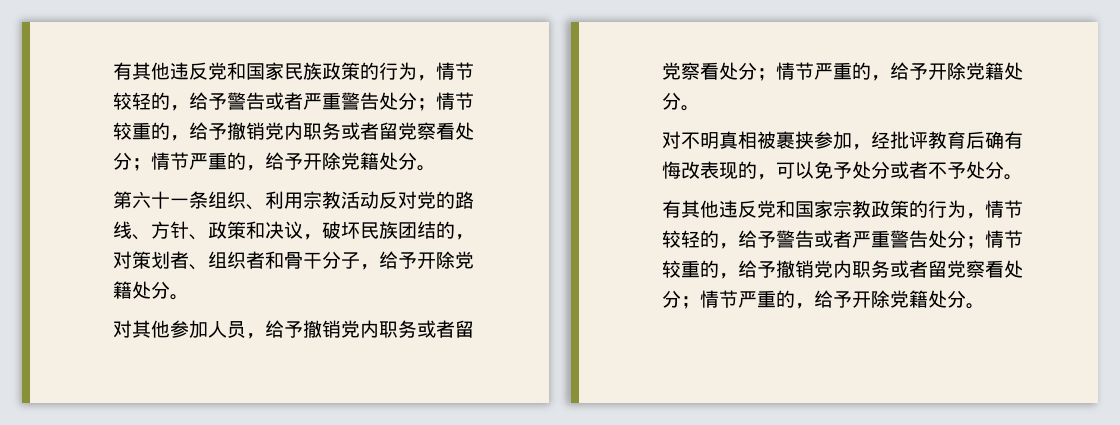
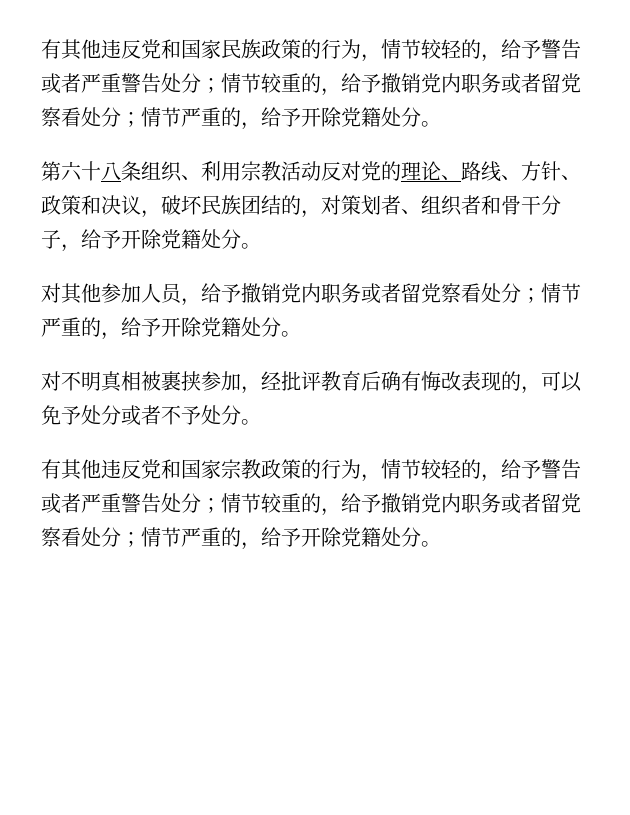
- 第六十一条组织、利用宗教活动反对党的路线、方针、政策和决议，破坏民族团结的，对策划者、组织者和骨干分子，给予开除党籍处分。
+ 第六十八条组织、利用宗教活动反对党的理论、路线、方针、政策和决议，破坏民族团结的，对策划者、组织者和骨干分子，给予开除党籍处分。

